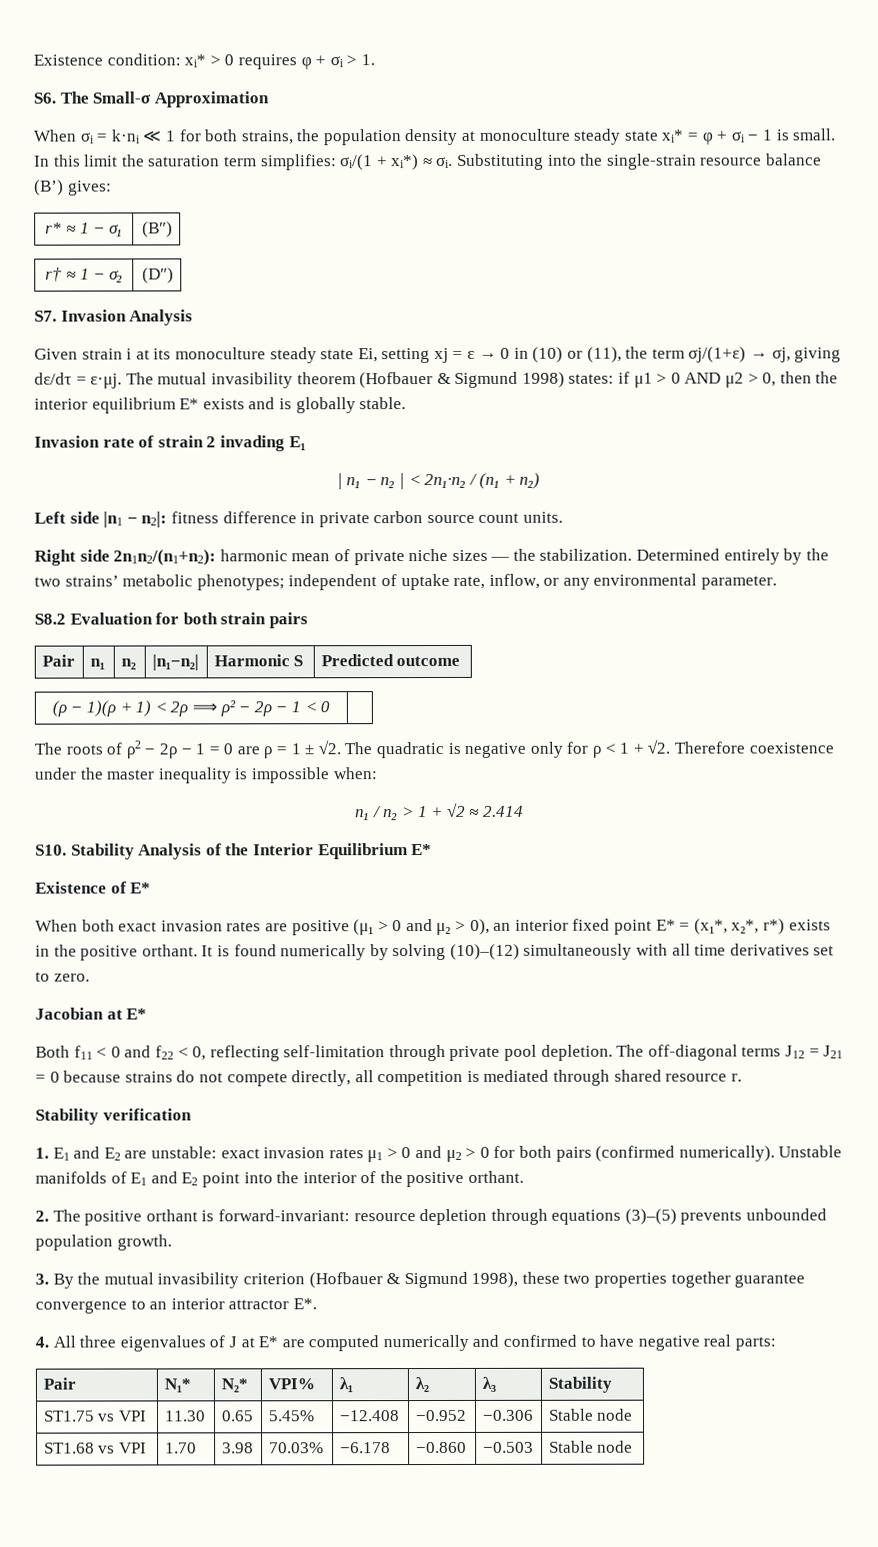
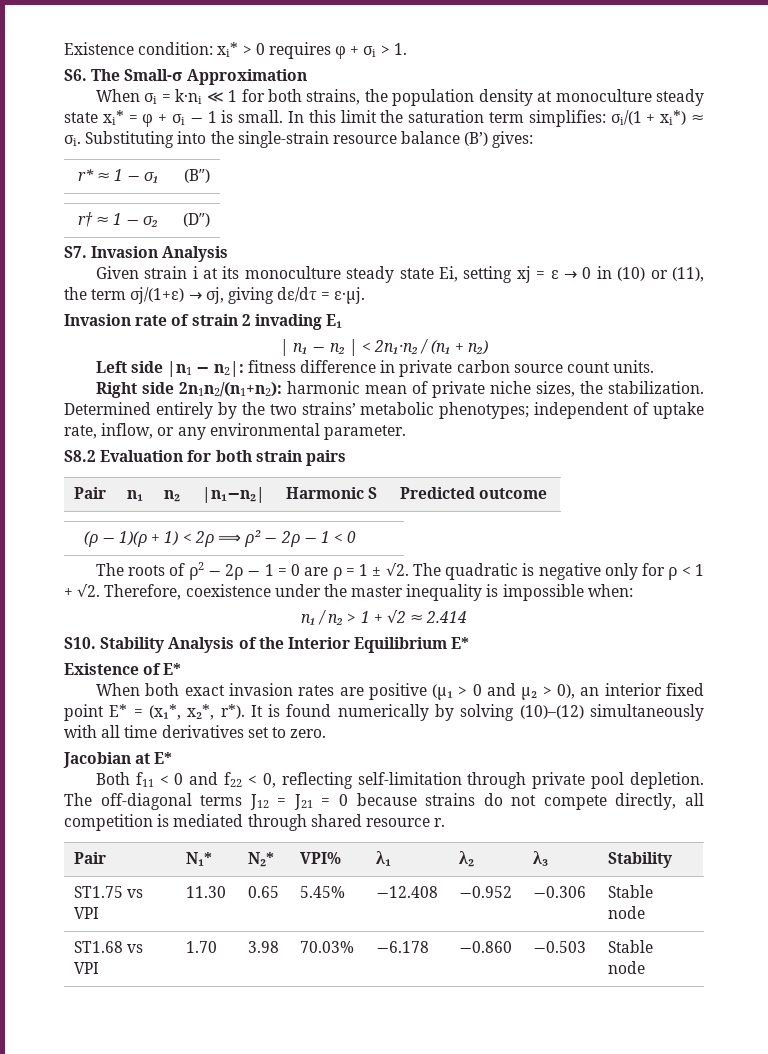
- The mutual invasibility theorem (Hofbauer & Sigmund 1998) states: if μ1 > 0 AND μ2 > 0, then the interior equilibrium E* exists and is globally stable.
- Right side 2n1n2/(n1+n2): harmonic mean of private niche sizes — the stabilization.
+ Right side 2n1n2/(n1+n2): harmonic mean of private niche sizes, the stabilization.
- Therefore coexistence under the master inequality is impossible when:
+ Therefore, coexistence under the master inequality is impossible when:
- When both exact invasion rates are positive (μ₁ > 0 and μ₂ > 0), an interior fixed point E* = (x₁*, x₂*, r*) exists in the positive orthant.
+ When both exact invasion rates are positive (μ₁ > 0 and μ₂ > 0), an interior fixed point E* = (x₁*, x₂*, r*).
- Stability verification
- 1. E1 and E2 are unstable: exact invasion rates μ1 > 0 and μ2 > 0 for both pairs (confirmed numerically). Unstable manifolds of E1 and E2 point into the interior of the positive orthant.
- 2. The positive orthant is forward-invariant: resource depletion through equations (3)–(5) prevents unbounded population growth.
- 3. By the mutual invasibility criterion (Hofbauer & Sigmund 1998), these two properties together guarantee convergence to an interior attractor E*.
- 4. All three eigenvalues of J at E* are computed numerically and confirmed to have negative real parts:

